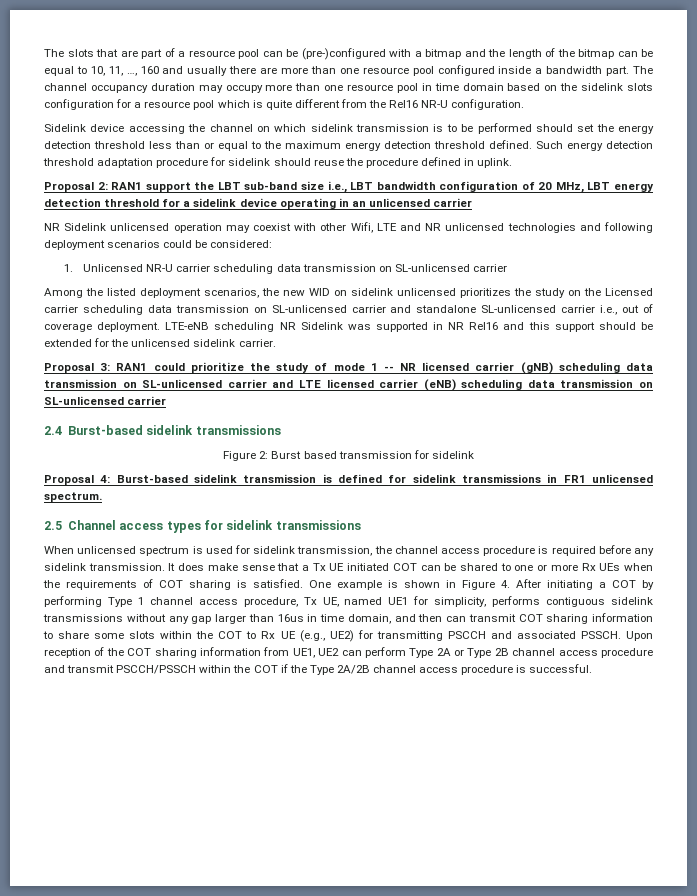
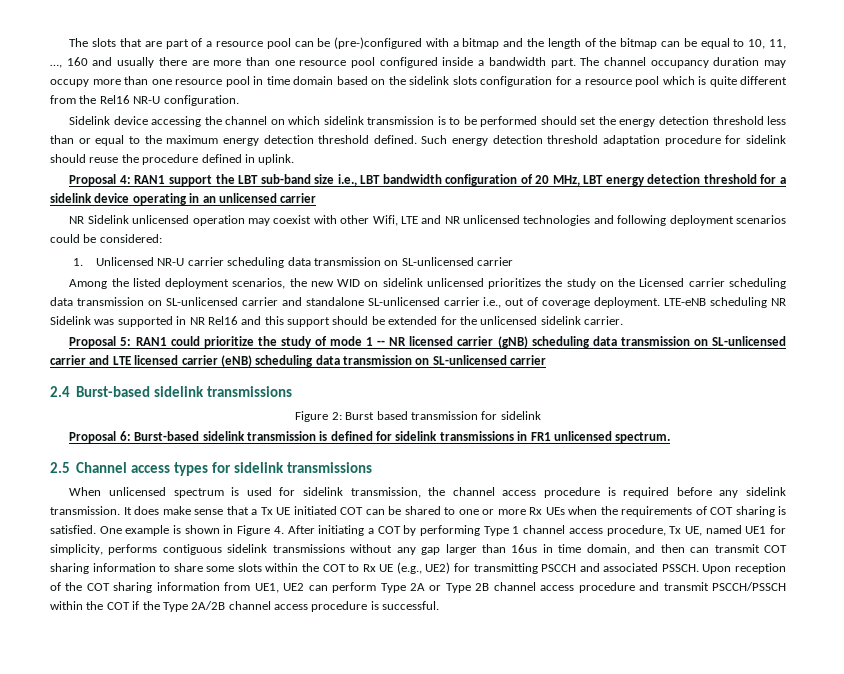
- Proposal 2: RAN1 support the LBT sub-band size i.e., LBT bandwidth configuration of 20 MHz, LBT energy detection threshold for a sidelink device operating in an unlicensed carrier
+ Proposal 4: RAN1 support the LBT sub-band size i.e., LBT bandwidth configuration of 20 MHz, LBT energy detection threshold for a sidelink device operating in an unlicensed carrier
- Proposal 3: RAN1 could prioritize the study of mode 1 -- NR licensed carrier (gNB) scheduling data transmission on SL-unlicensed carrier and LTE licensed carrier (eNB) scheduling data transmission on SL-unlicensed carrier
+ Proposal 5: RAN1 could prioritize the study of mode 1 -- NR licensed carrier (gNB) scheduling data transmission on SL-unlicensed carrier and LTE licensed carrier (eNB) scheduling data transmission on SL-unlicensed carrier
- Proposal 4: Burst-based sidelink transmission is defined for sidelink transmissions in FR1 unlicensed spectrum.
+ Proposal 6: Burst-based sidelink transmission is defined for sidelink transmissions in FR1 unlicensed spectrum.

